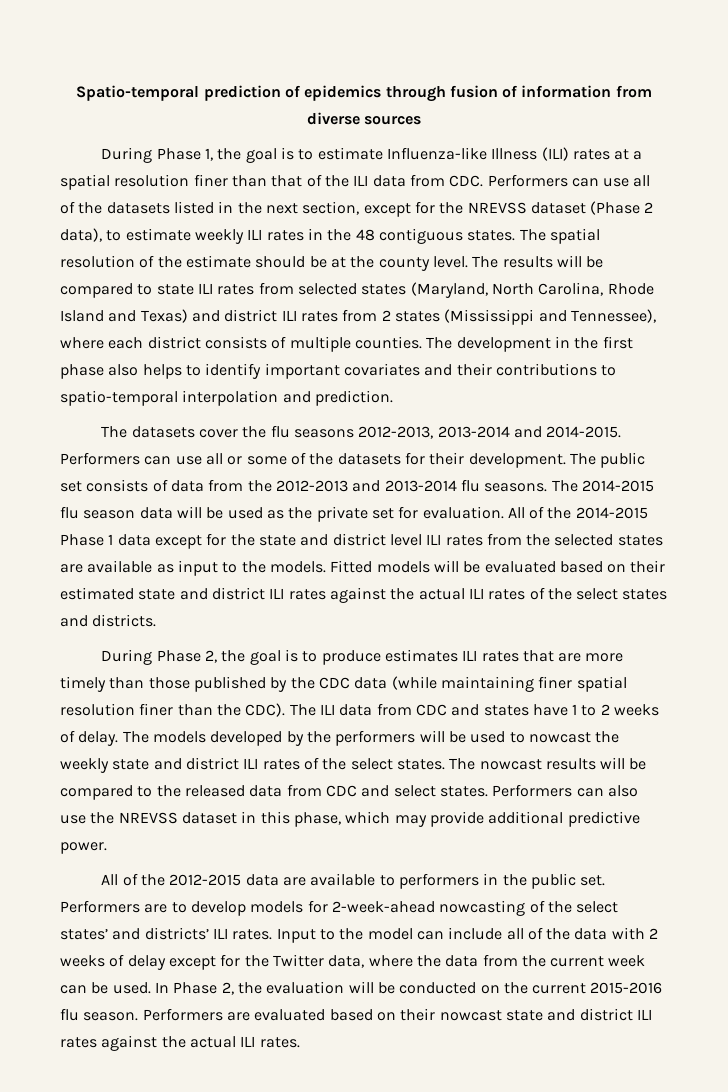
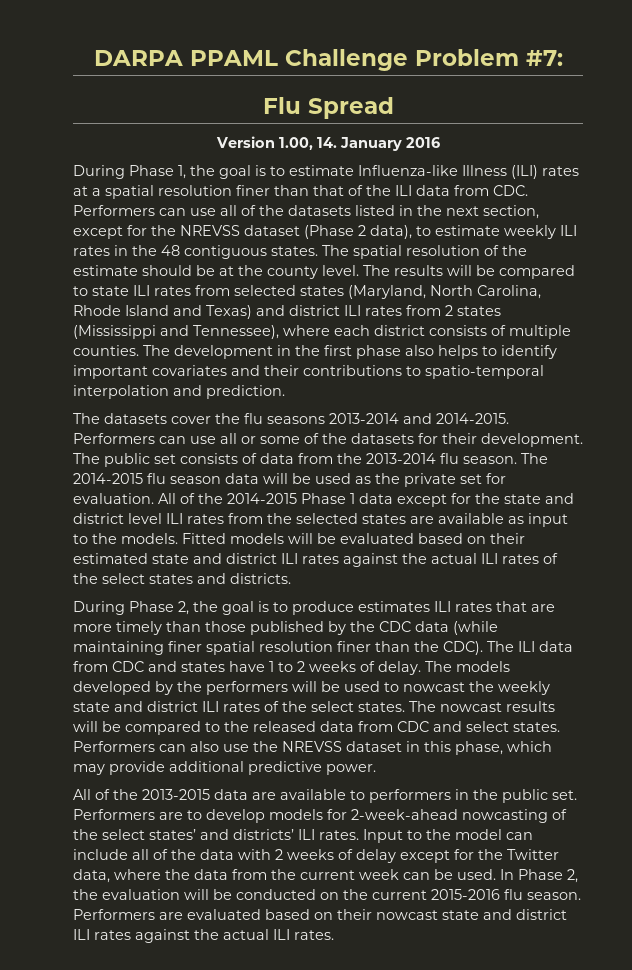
- Spatio-temporal prediction of epidemics through fusion of information from diverse sources
+ DARPA PPAML Challenge Problem #7:
+ Flu Spread
+ Version 1.00, 14. January 2016
- The datasets cover the flu seasons 2012-2013, 2013-2014 and 2014-2015.
+ The datasets cover the flu seasons 2013-2014 and 2014-2015.
- The public set consists of data from the 2012-2013 and 2013-2014 flu seasons.
+ The public set consists of data from the 2013-2014 flu season.
- All of the 2012-2015 data are available to performers in the public set.
+ All of the 2013-2015 data are available to performers in the public set.

